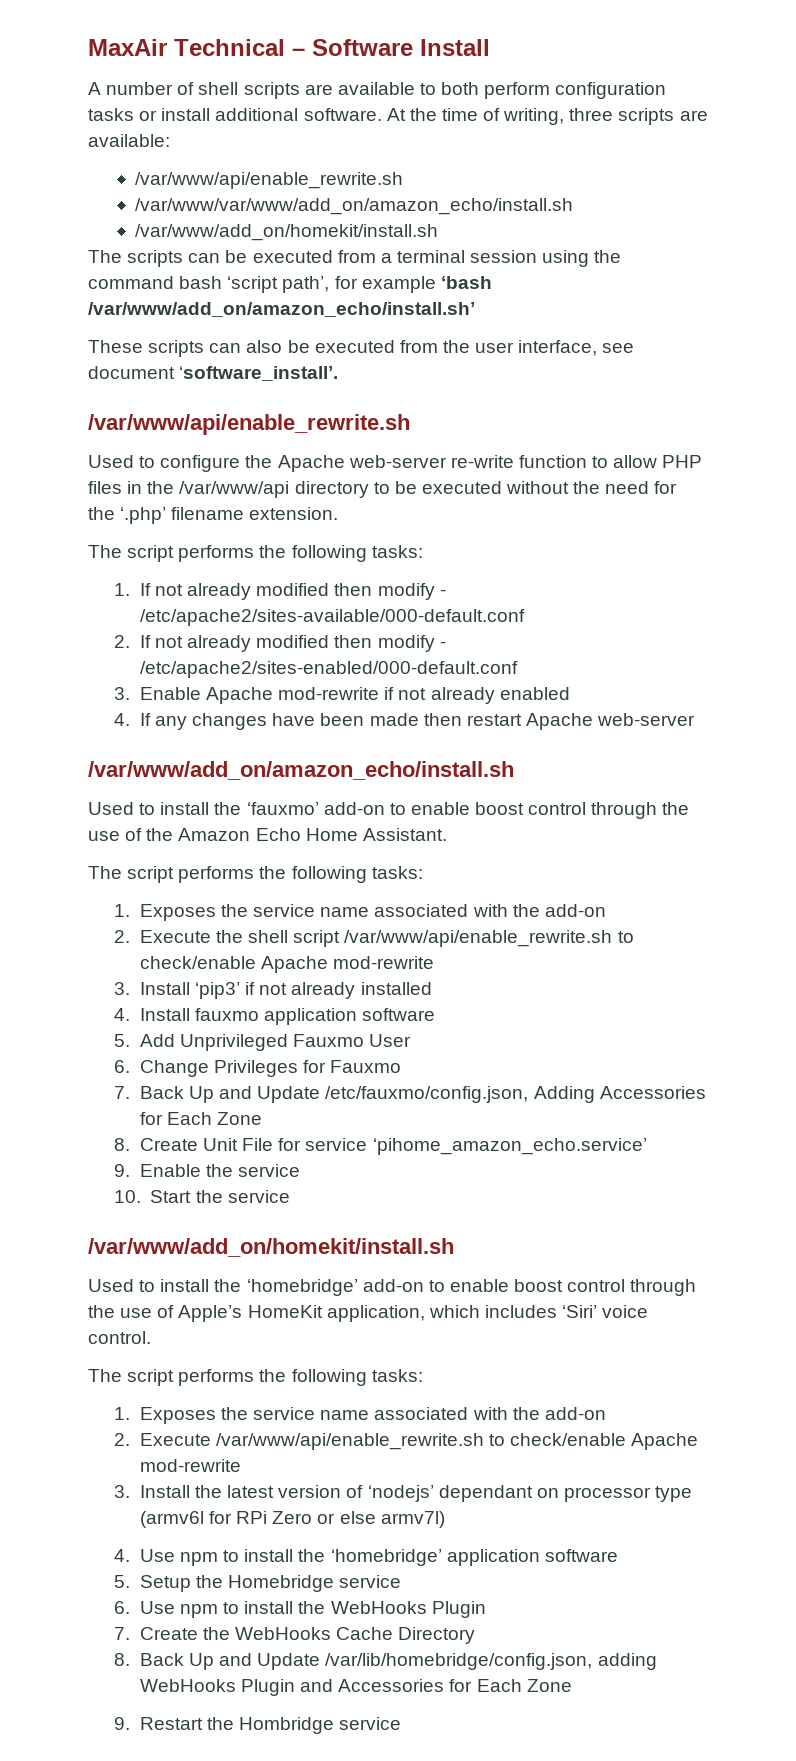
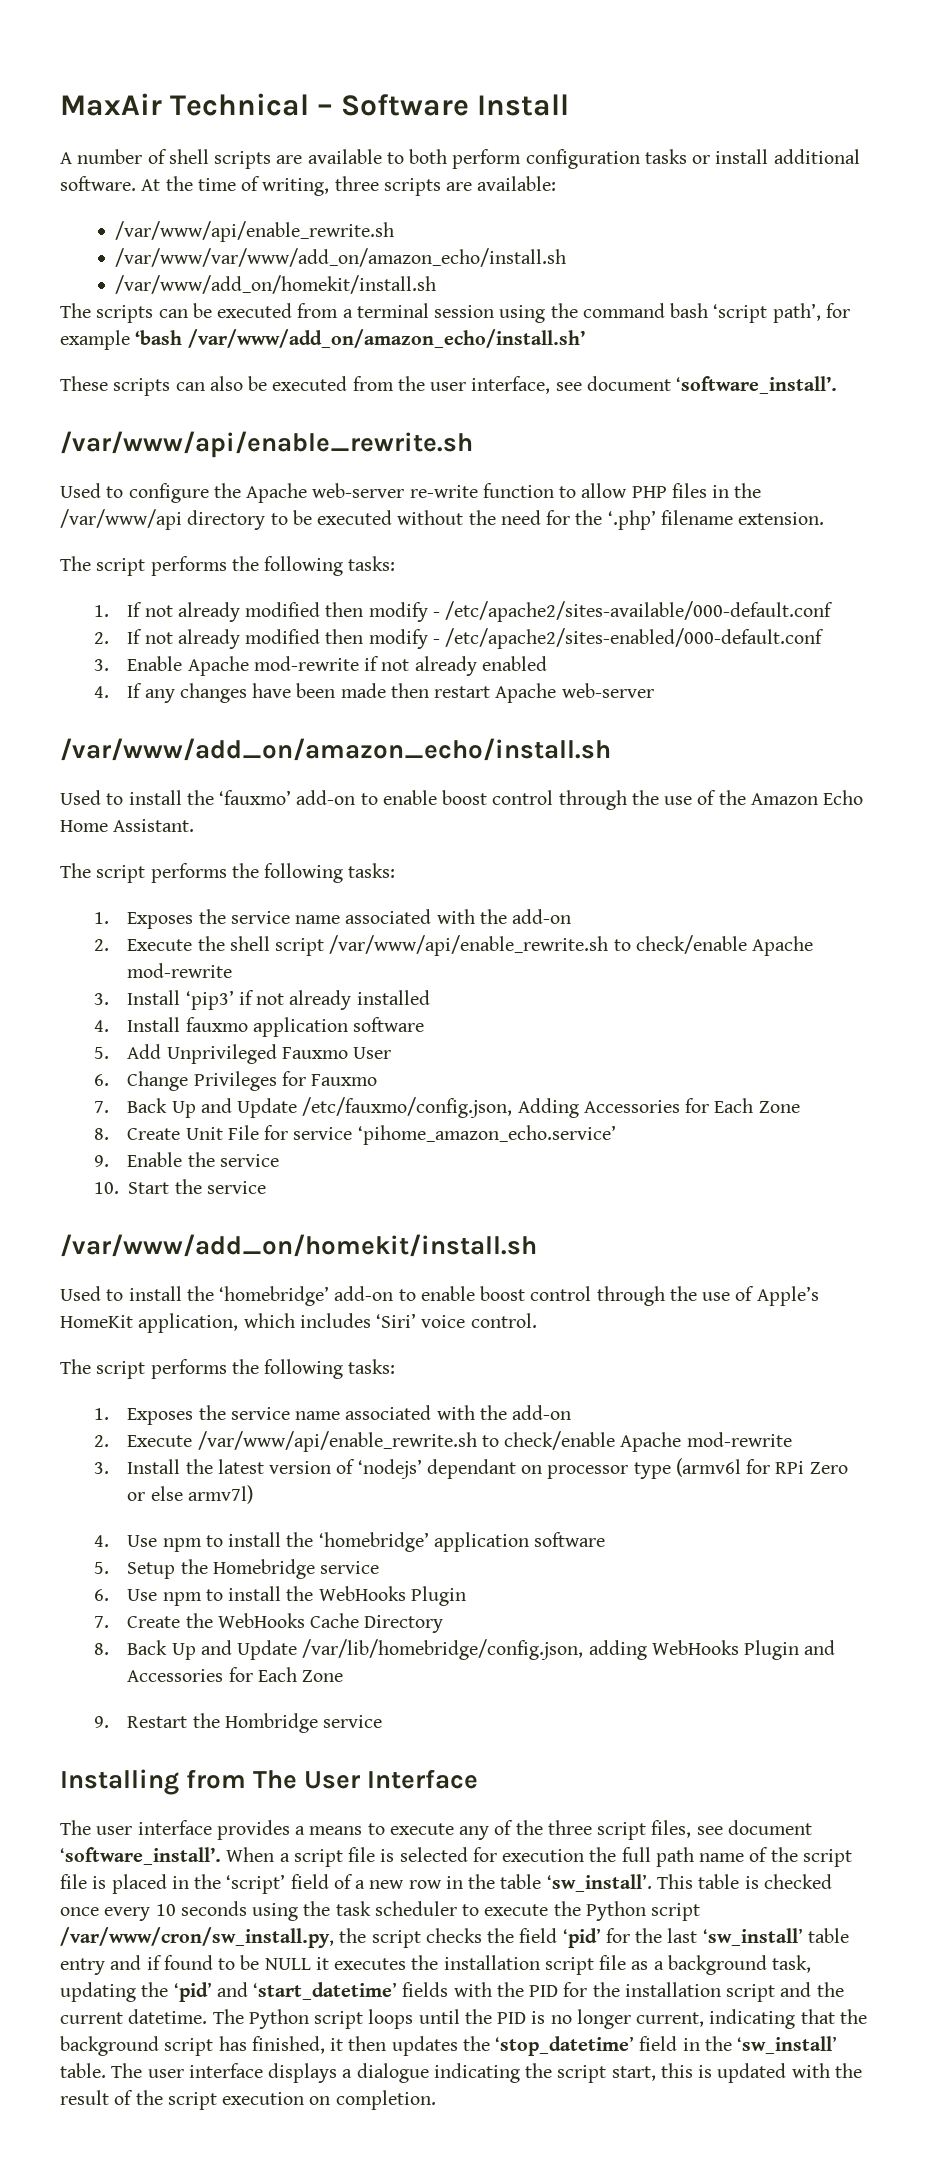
+ Installing from The User Interface
+ The user interface provides a means to execute any of the three script files, see document ‘software_install’. When a script file is selected for execution the full path name of the script file is placed in the ‘script’ field of a new row in the table ‘sw_install’. This table is checked once every 10 seconds using the task scheduler to execute the Python script /var/www/cron/sw_install.py, the script checks the field ‘pid’ for the last ‘sw_install’ table entry and if found to be NULL it executes the installation script file as a background task, updating the ‘pid’ and ‘start_datetime’ fields with the PID for the installation script and the current datetime. The Python script loops until the PID is no longer current, indicating that the background script has finished, it then updates the ‘stop_datetime’ field in the ‘sw_install’ table. The user interface displays a dialogue indicating the script start, this is updated with the result of the script execution on completion.

